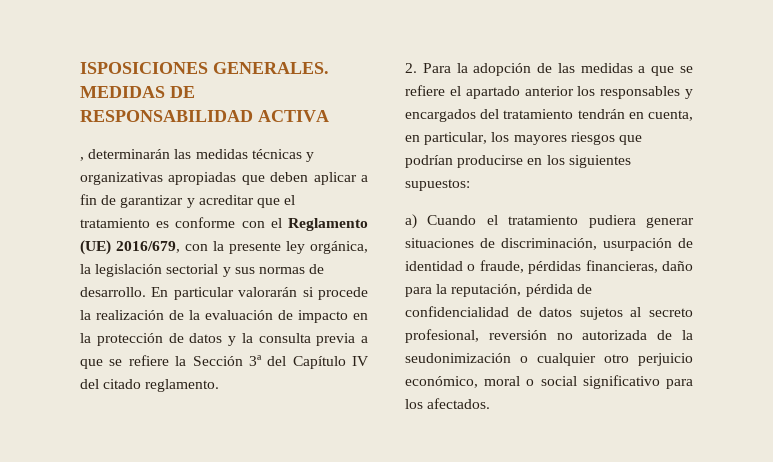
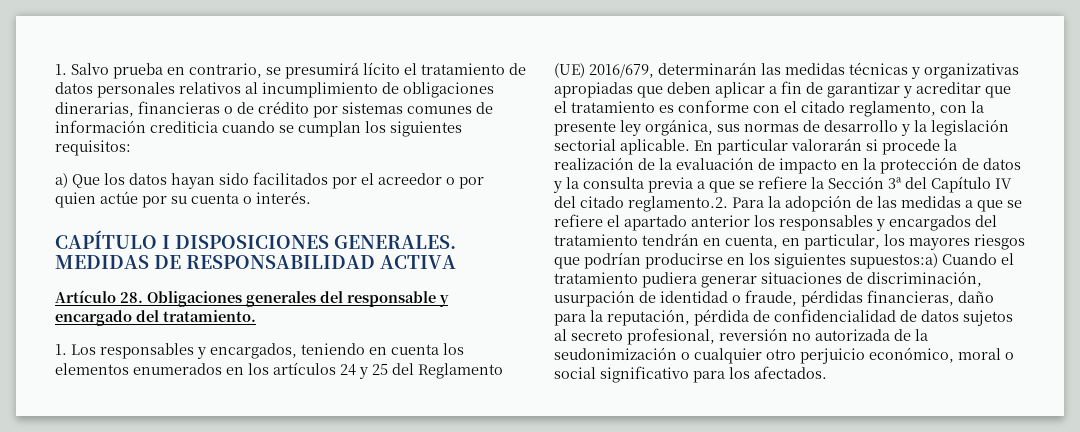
- ISPOSICIONES GENERALES.
+ 1. Salvo prueba en contrario, se presumirá lícito el tratamiento de datos personales relativos al incumplimiento de obligaciones dinerarias, financieras o de crédito por sistemas comunes de información crediticia cuando se cumplan los siguientes requisitos:
+ a) Que los datos hayan sido facilitados por el acreedor o por quien actúe por su cuenta o interés.
+ CAPÍTULO I DISPOSICIONES GENERALES.
- , determinarán las medidas técnicas y organizativas apropiadas que deben aplicar a fin de garantizar y acreditar que el tratamiento es conforme con el Reglamento (UE) 2016/679, con la presente ley orgánica, la legislación sectorial y sus normas de desarrollo.
+ Artículo 28. Obligaciones generales del responsable y encargado del tratamiento.
+ 1. Los responsables y encargados, teniendo en cuenta los elementos enumerados en los artículos 24 y 25 del Reglamento (UE) 2016/679, determinarán las medidas técnicas y organizativas apropiadas que deben aplicar a fin de garantizar y acreditar que el tratamiento es conforme con el citado reglamento, con la presente ley orgánica, sus normas de desarrollo y la legislación sectorial aplicable.
- En particular valorarán si procede la realización de la evaluación de impacto en la protección de datos y la consulta previa a que se refiere la Sección 3ª del Capítulo IV del citado reglamento.
- 2. Para la adopción de las medidas a que se refiere el apartado anterior los responsables y encargados del tratamiento tendrán en cuenta, en particular, los mayores riesgos que podrían producirse en los siguientes supuestos:
- a) Cuando el tratamiento pudiera generar situaciones de discriminación, usurpación de identidad o fraude, pérdidas financieras, daño para la reputación, pérdida de confidencialidad de datos sujetos al secreto profesional, reversión no autorizada de la seudonimización o cualquier otro perjuicio económico, moral o social significativo para los afectados.
+ En particular valorarán si procede la realización de la evaluación de impacto en la protección de datos y la consulta previa a que se refiere la Sección 3ª del Capítulo IV del citado reglamento.2. Para la adopción de las medidas a que se refiere el apartado anterior los responsables y encargados del tratamiento tendrán en cuenta, en particular, los mayores riesgos que podrían producirse en los siguientes supuestos:a) Cuando el tratamiento pudiera generar situaciones de discriminación, usurpación de identidad o fraude, pérdidas financieras, daño para la reputación, pérdida de confidencialidad de datos sujetos al secreto profesional, reversión no autorizada de la seudonimización o cualquier otro perjuicio económico, moral o social significativo para los afectados.

